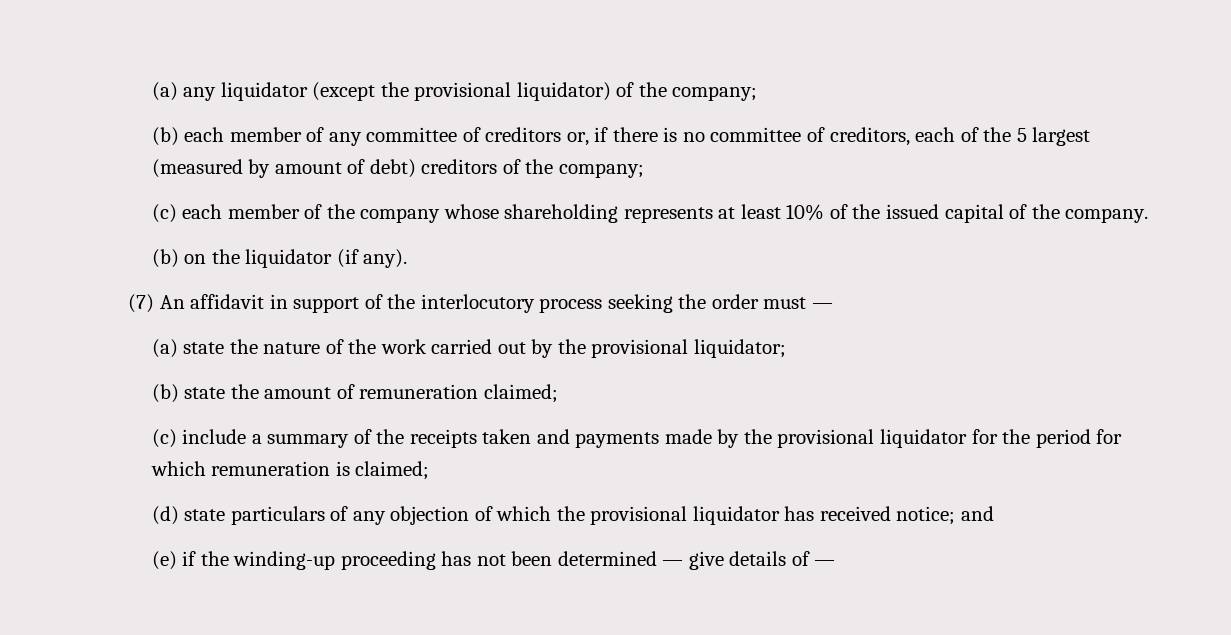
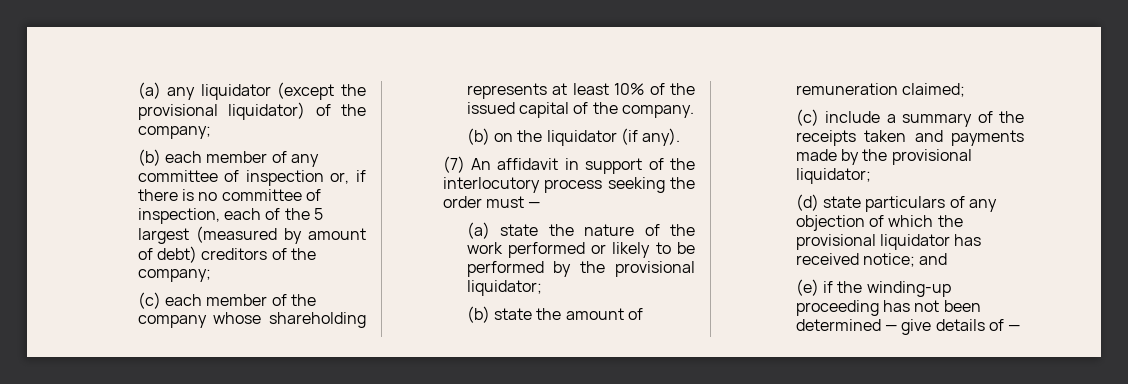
- (b) each member of any committee of creditors or, if there is no committee of creditors, each of the 5 largest (measured by amount of debt) creditors of the company;
+ (b) each member of any committee of inspection or, if there is no committee of inspection, each of the 5 largest (measured by amount of debt) creditors of the company;
- (a) state the nature of the work carried out by the provisional liquidator;
+ (a) state the nature of the work performed or likely to be performed by the provisional liquidator;
- (c) include a summary of the receipts taken and payments made by the provisional liquidator for the period for which remuneration is claimed;
+ (c) include a summary of the receipts taken and payments made by the provisional liquidator;

